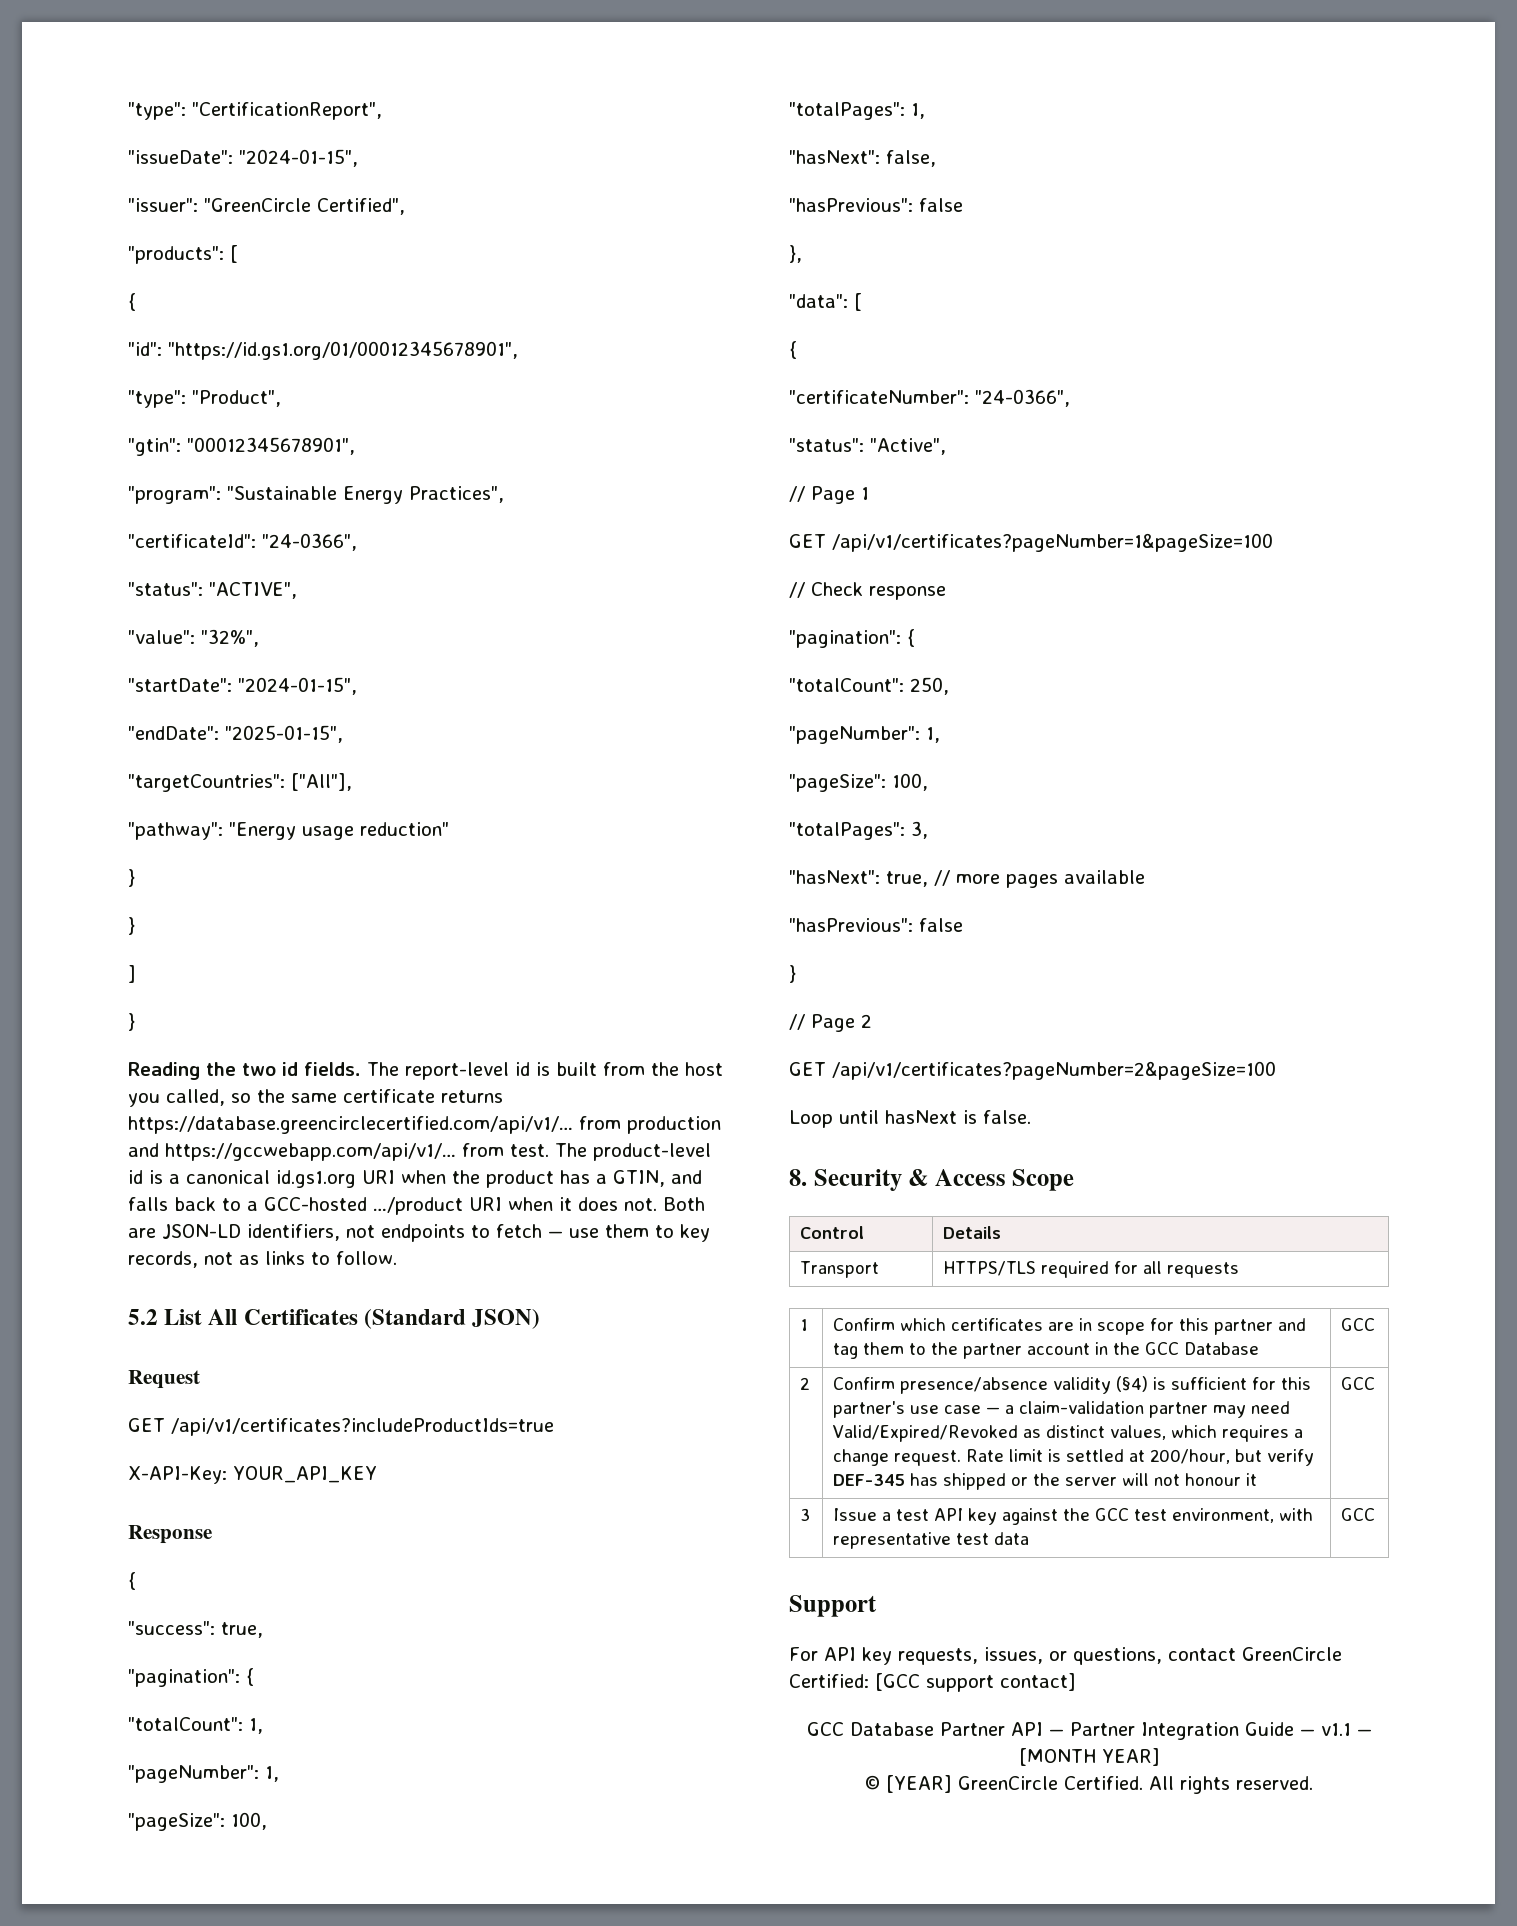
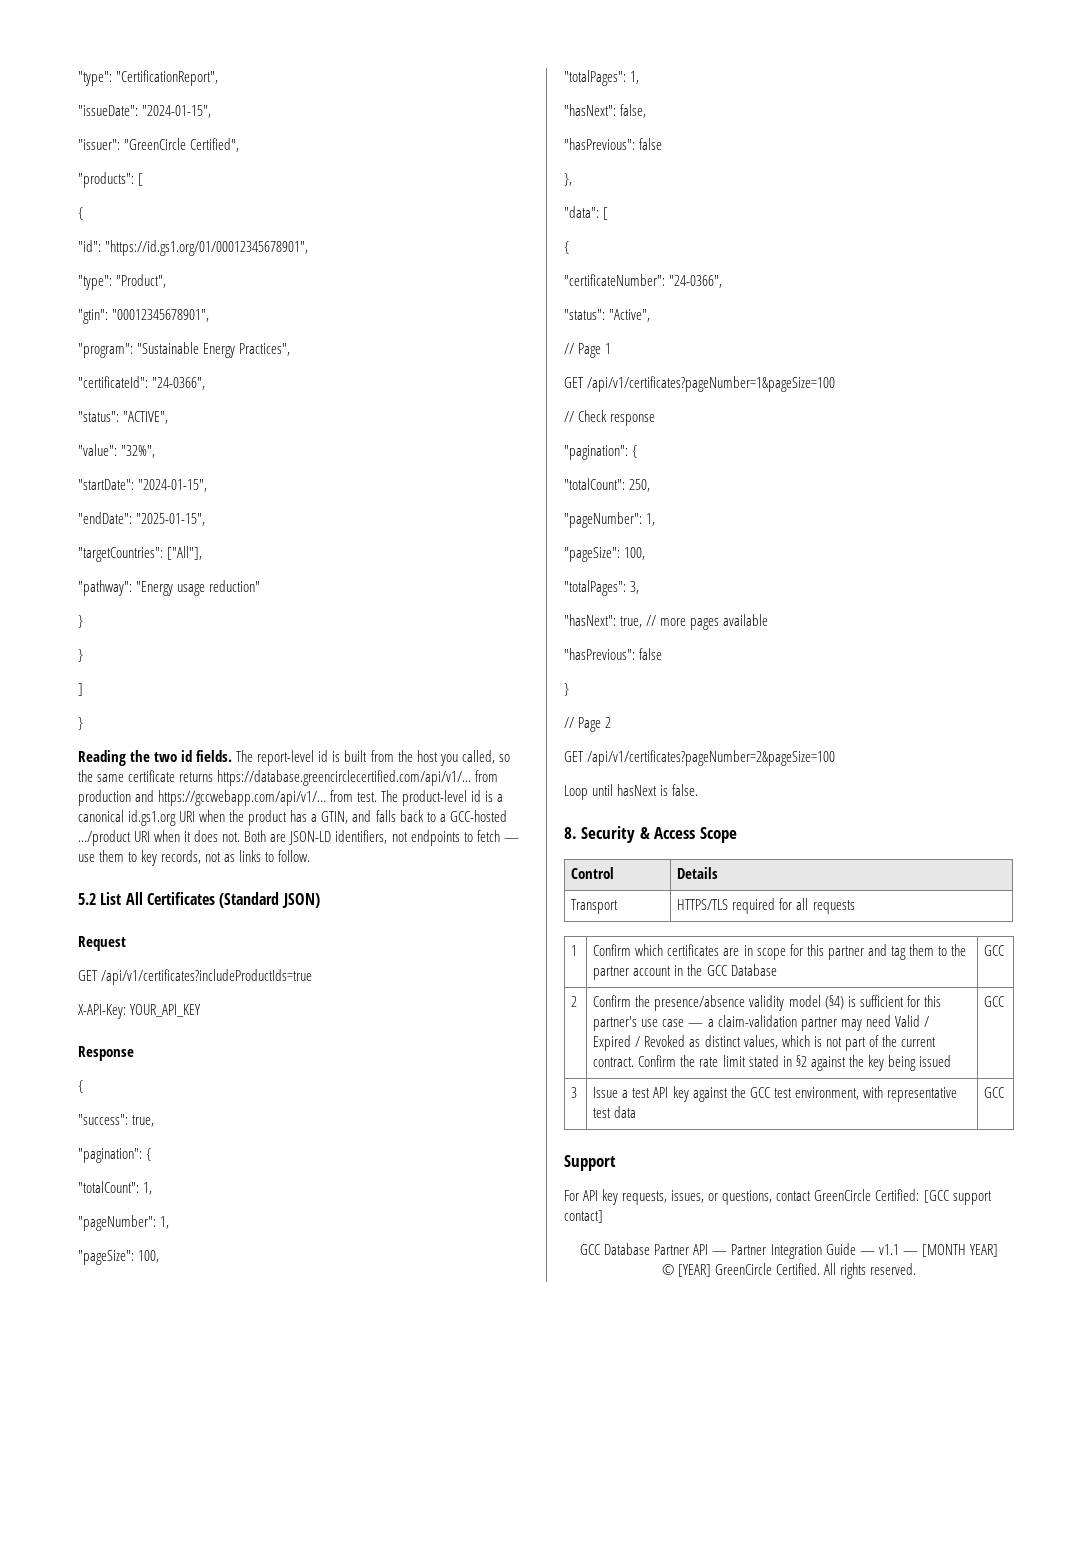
- Confirm presence/absence validity (§4) is sufficient for this partner's use case — a claim-validation partner may need Valid/Expired/Revoked as distinct values, which requires a change request. Rate limit is settled at 200/hour, but verify DEF-345 has shipped or the server will not honour it
+ Confirm the presence/absence validity model (§4) is sufficient for this partner's use case — a claim-validation partner may need Valid / Expired / Revoked as distinct values, which is not part of the current contract. Confirm the rate limit stated in §2 against the key being issued

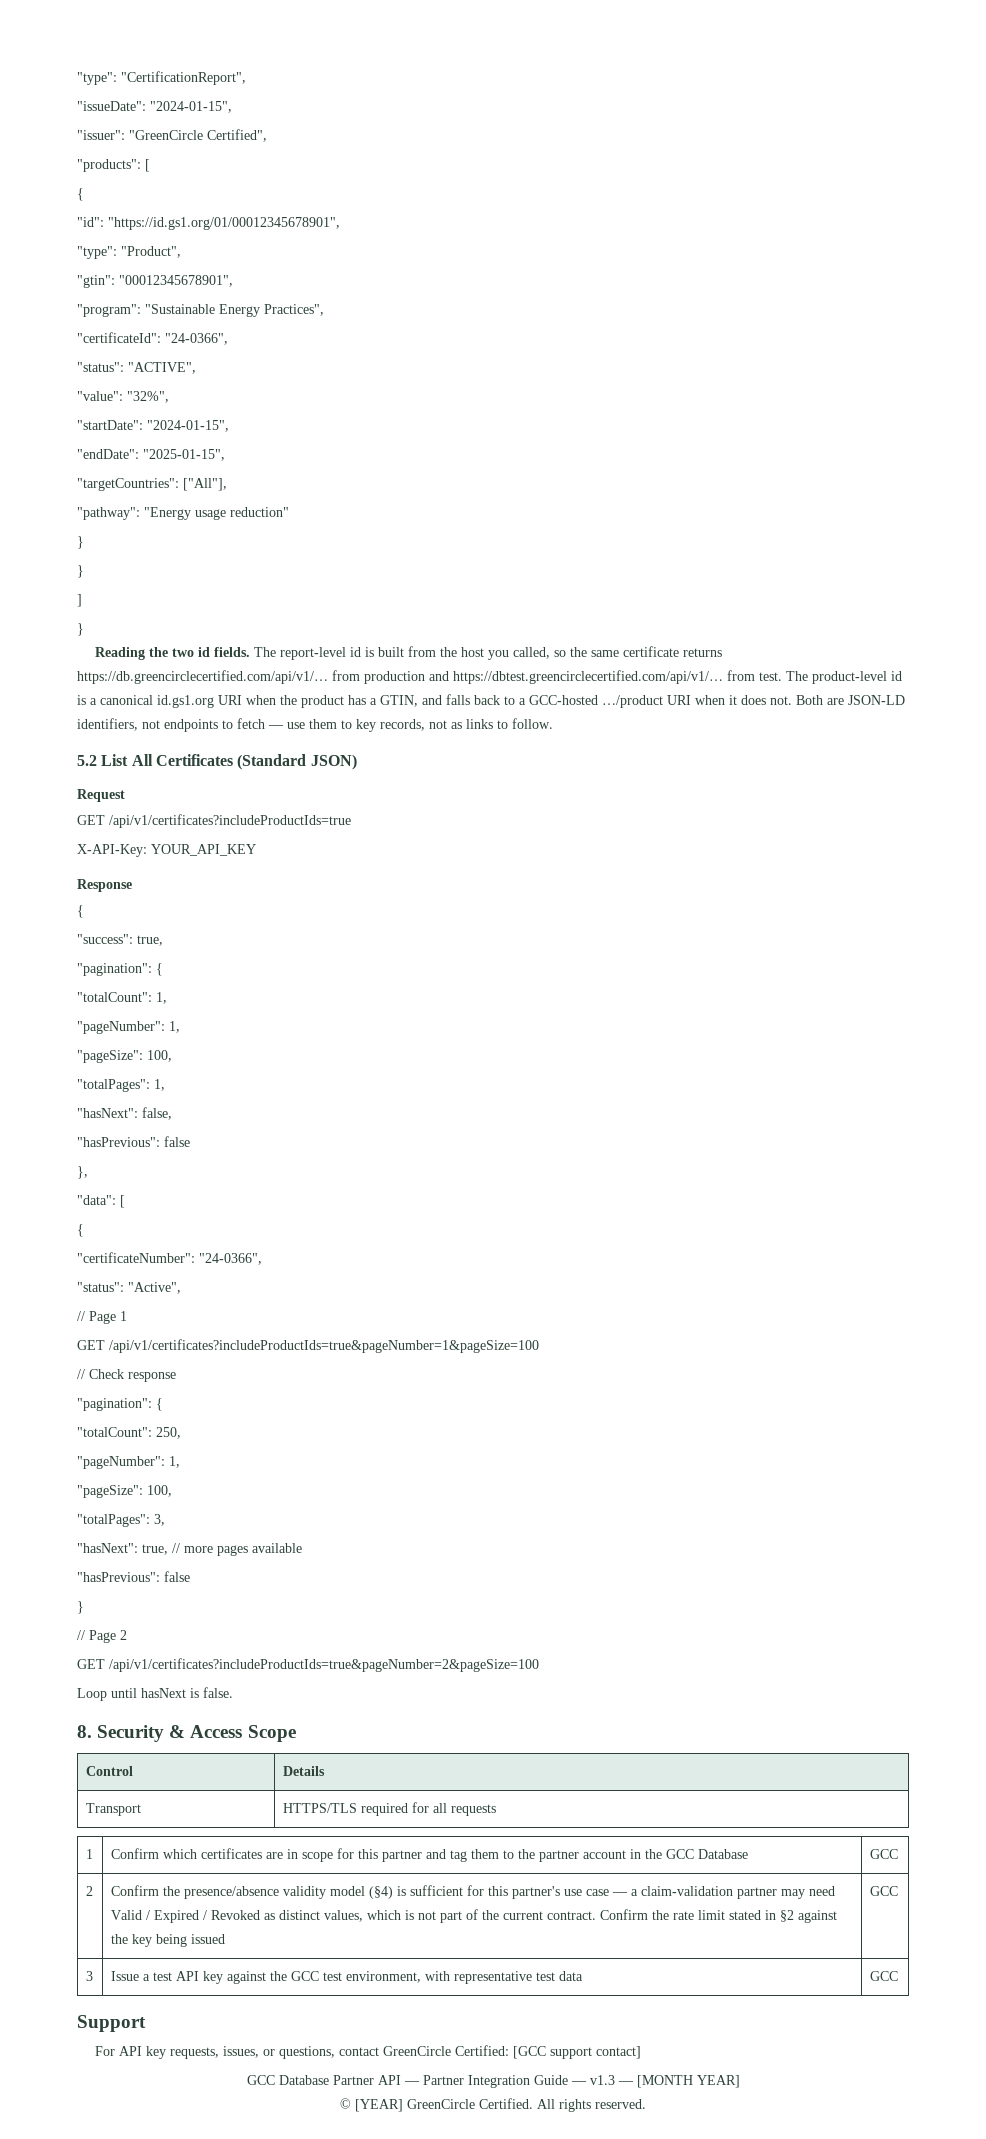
- The report-level id is built from the host you called, so the same certificate returns https://database.greencirclecertified.com/api/v1/… from production and https://gccwebapp.com/api/v1/… from test.
+ The report-level id is built from the host you called, so the same certificate returns https://db.greencirclecertified.com/api/v1/… from production and https://dbtest.greencirclecertified.com/api/v1/… from test.
- GET /api/v1/certificates?pageNumber=1&pageSize=100
+ GET /api/v1/certificates?includeProductIds=true&pageNumber=1&pageSize=100
- GET /api/v1/certificates?pageNumber=2&pageSize=100
+ GET /api/v1/certificates?includeProductIds=true&pageNumber=2&pageSize=100
- GCC Database Partner API — Partner Integration Guide — v1.1 — [MONTH YEAR]
+ GCC Database Partner API — Partner Integration Guide — v1.3 — [MONTH YEAR]

